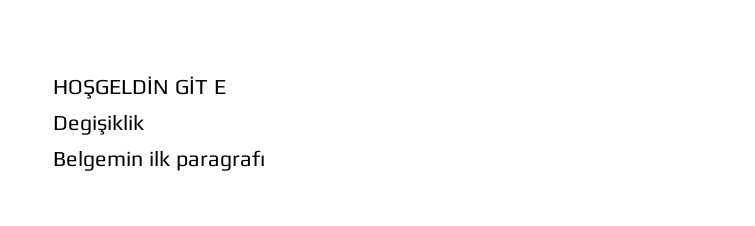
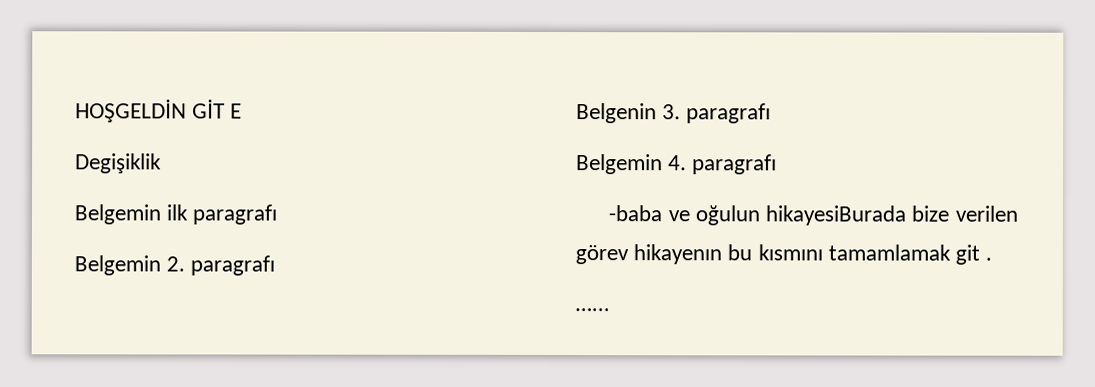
+ Belgemin 2. paragrafı
+ Belgenin 3. paragrafı
+ Belgemin 4. paragrafı
+ -baba ve oğulun hikayesiBurada bize verilen görev hikayenın bu kısmını tamamlamak git .
+ …...

